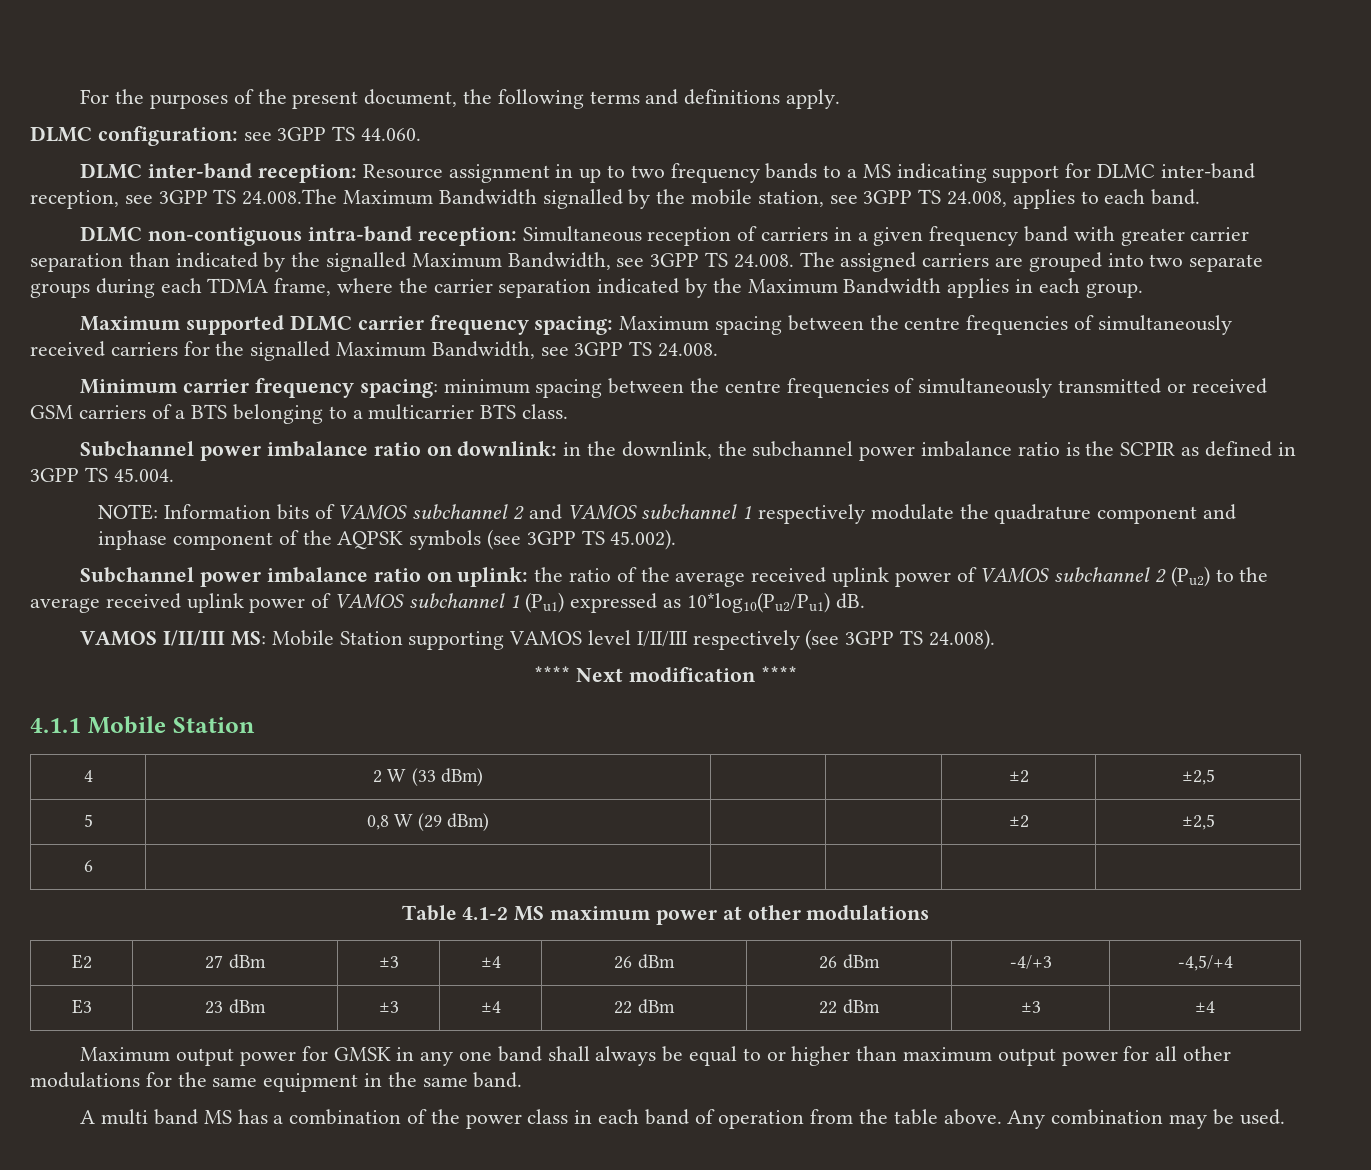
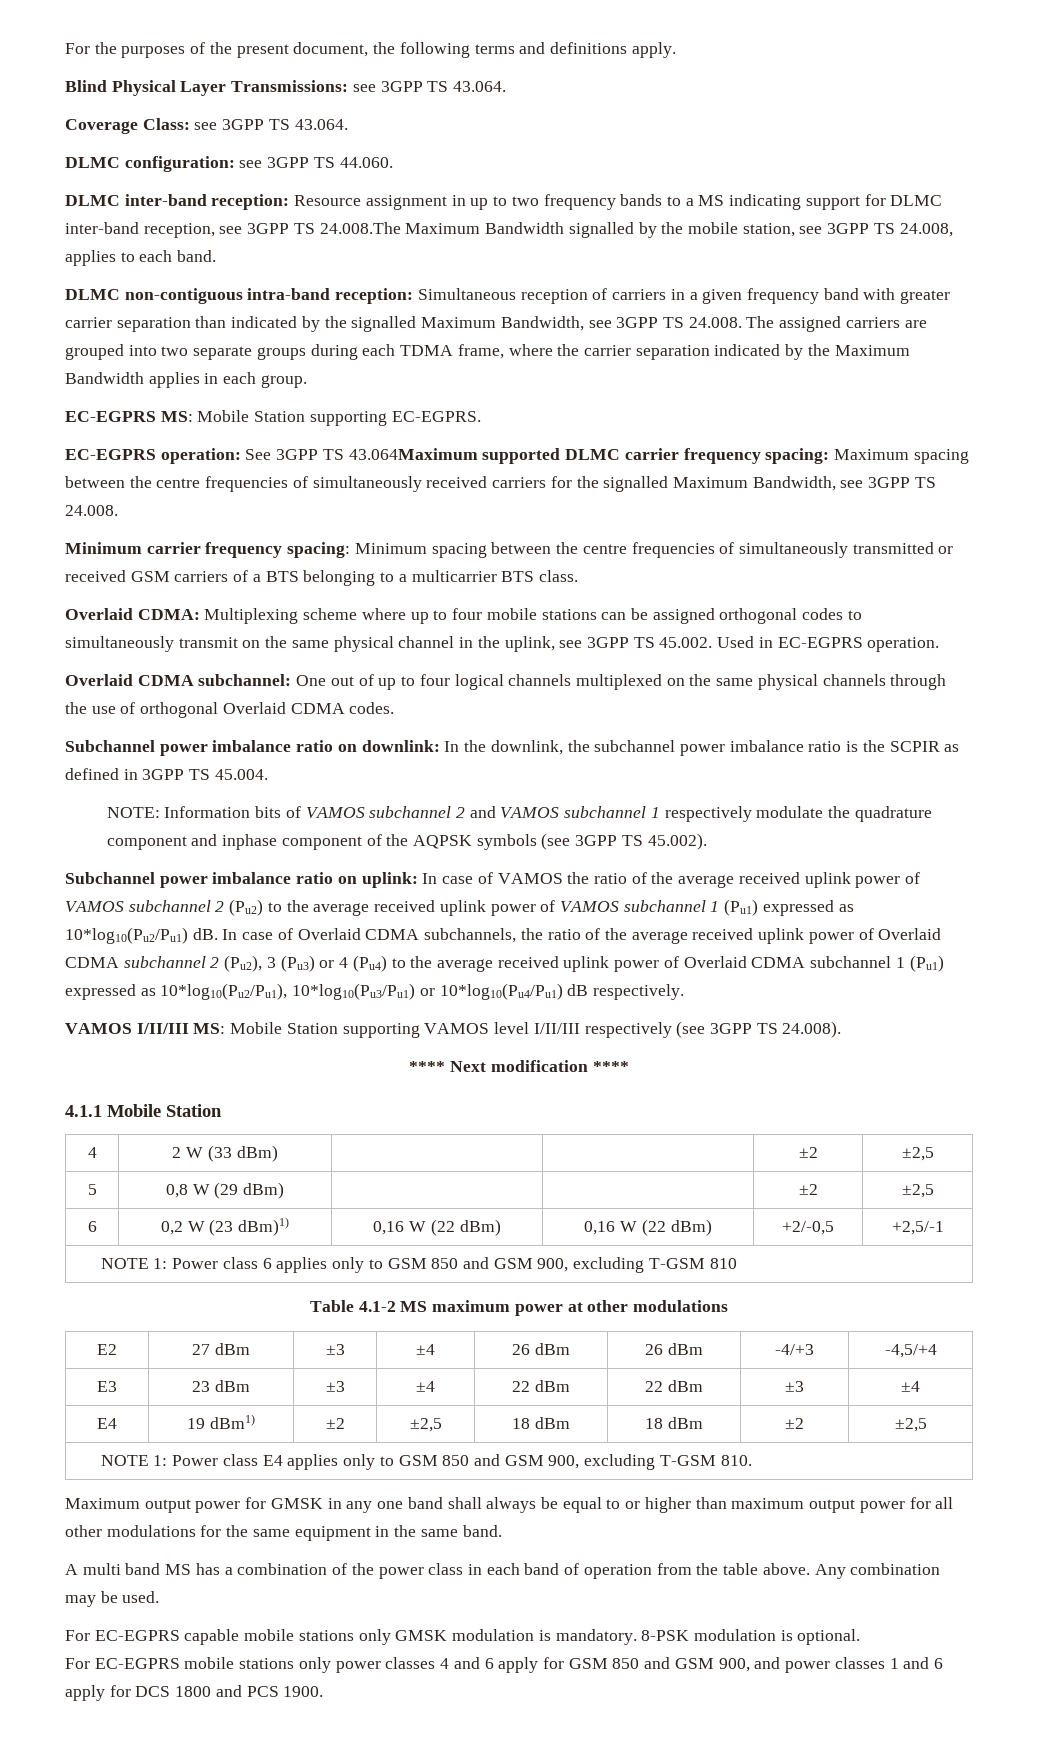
+ Blind Physical Layer Transmissions: see 3GPP TS 43.064.
+ Coverage Class: see 3GPP TS 43.064.
- Maximum supported DLMC carrier frequency spacing: Maximum spacing between the centre frequencies of simultaneously received carriers for the signalled Maximum Bandwidth, see 3GPP TS 24.008.
+ EC-EGPRS MS: Mobile Station supporting EC-EGPRS.
+ EC-EGPRS operation: See 3GPP TS 43.064Maximum supported DLMC carrier frequency spacing: Maximum spacing between the centre frequencies of simultaneously received carriers for the signalled Maximum Bandwidth, see 3GPP TS 24.008.
- Minimum carrier frequency spacing: minimum spacing between the centre frequencies of simultaneously transmitted or received GSM carriers of a BTS belonging to a multicarrier BTS class.
+ Minimum carrier frequency spacing: Minimum spacing between the centre frequencies of simultaneously transmitted or received GSM carriers of a BTS belonging to a multicarrier BTS class.
+ Overlaid CDMA: Multiplexing scheme where up to four mobile stations can be assigned orthogonal codes to simultaneously transmit on the same physical channel in the uplink, see 3GPP TS 45.002. Used in EC-EGPRS operation.
+ Overlaid CDMA subchannel: One out of up to four logical channels multiplexed on the same physical channels through the use of orthogonal Overlaid CDMA codes.
- Subchannel power imbalance ratio on downlink: in the downlink, the subchannel power imbalance ratio is the SCPIR as defined in 3GPP TS 45.004.
+ Subchannel power imbalance ratio on downlink: In the downlink, the subchannel power imbalance ratio is the SCPIR as defined in 3GPP TS 45.004.
- Subchannel power imbalance ratio on uplink: the ratio of the average received uplink power of VAMOS subchannel 2 (Pu2) to the average received uplink power of VAMOS subchannel 1 (Pu1) expressed as 10*log10(Pu2/Pu1) dB.
+ Subchannel power imbalance ratio on uplink: In case of VAMOS the ratio of the average received uplink power of VAMOS subchannel 2 (Pu2) to the average received uplink power of VAMOS subchannel 1 (Pu1) expressed as 10*log10(Pu2/Pu1) dB. In case of Overlaid CDMA subchannels, the ratio of the average received uplink power of Overlaid CDMA subchannel 2 (Pu2), 3 (Pu3) or 4 (Pu4) to the average received uplink power of Overlaid CDMA subchannel 1 (Pu1) expressed as 10*log10(Pu2/Pu1), 10*log10(Pu3/Pu1) or 10*log10(Pu4/Pu1) dB respectively.
- 6 | | | | |
+ 6 | 0,2 W (23 dBm)1) | 0,16 W (22 dBm) | 0,16 W (22 dBm) | +2/-0,5 | +2,5/-1
+ NOTE 1: Power class 6 applies only to GSM 850 and GSM 900, excluding T-GSM 810
+ E4 | 19 dBm1) | ±2 | ±2,5 | 18 dBm | 18 dBm | ±2 | ±2,5
+ NOTE 1: Power class E4 applies only to GSM 850 and GSM 900, excluding T-GSM 810.
+ For EC-EGPRS capable mobile stations only GMSK modulation is mandatory. 8-PSK modulation is optional.
+ For EC-EGPRS mobile stations only power classes 4 and 6 apply for GSM 850 and GSM 900, and power classes 1 and 6 apply for DCS 1800 and PCS 1900.

